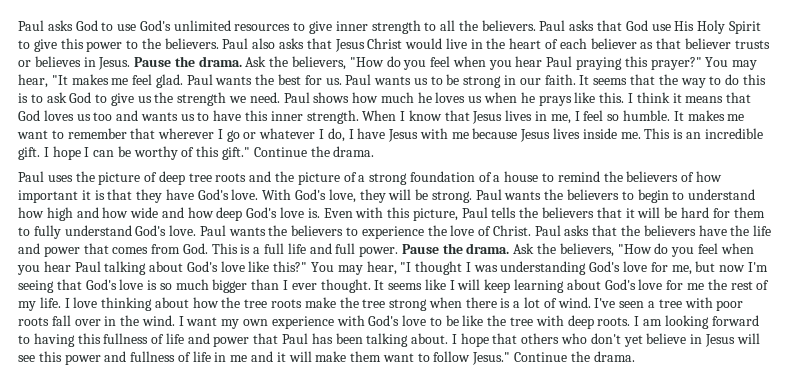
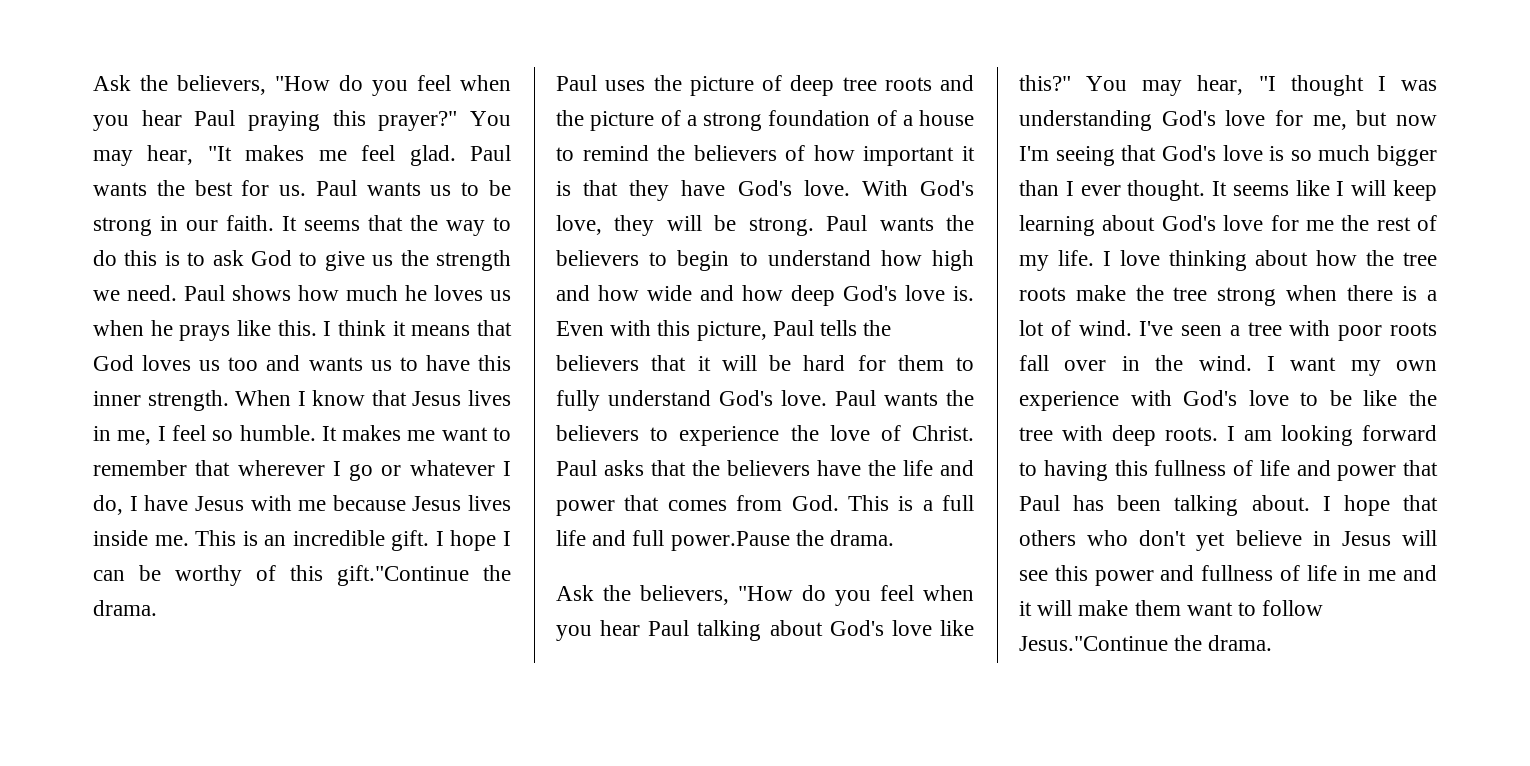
- Paul asks God to use God's unlimited resources to give inner strength to all the believers. Paul asks that God use His Holy Spirit to give this power to the believers. Paul also asks that Jesus Christ would live in the heart of each believer as that believer trusts or believes in Jesus. Pause the drama.
- I hope I can be worthy of this gift." Continue the drama.
+ I hope I can be worthy of this gift."Continue the drama.
- Paul asks that the believers have the life and power that comes from God. This is a full life and full power. Pause the drama. Ask the believers, "How do you feel when you hear Paul talking about God's love like this?"
+ Paul asks that the believers have the life and power that comes from God. This is a full life and full power.Pause the drama.
+ Ask the believers, "How do you feel when you hear Paul talking about God's love like this?"
- I hope that others who don't yet believe in Jesus will see this power and fullness of life in me and it will make them want to follow Jesus." Continue the drama.
+ I hope that others who don't yet believe in Jesus will see this power and fullness of life in me and it will make them want to follow Jesus."Continue the drama.

